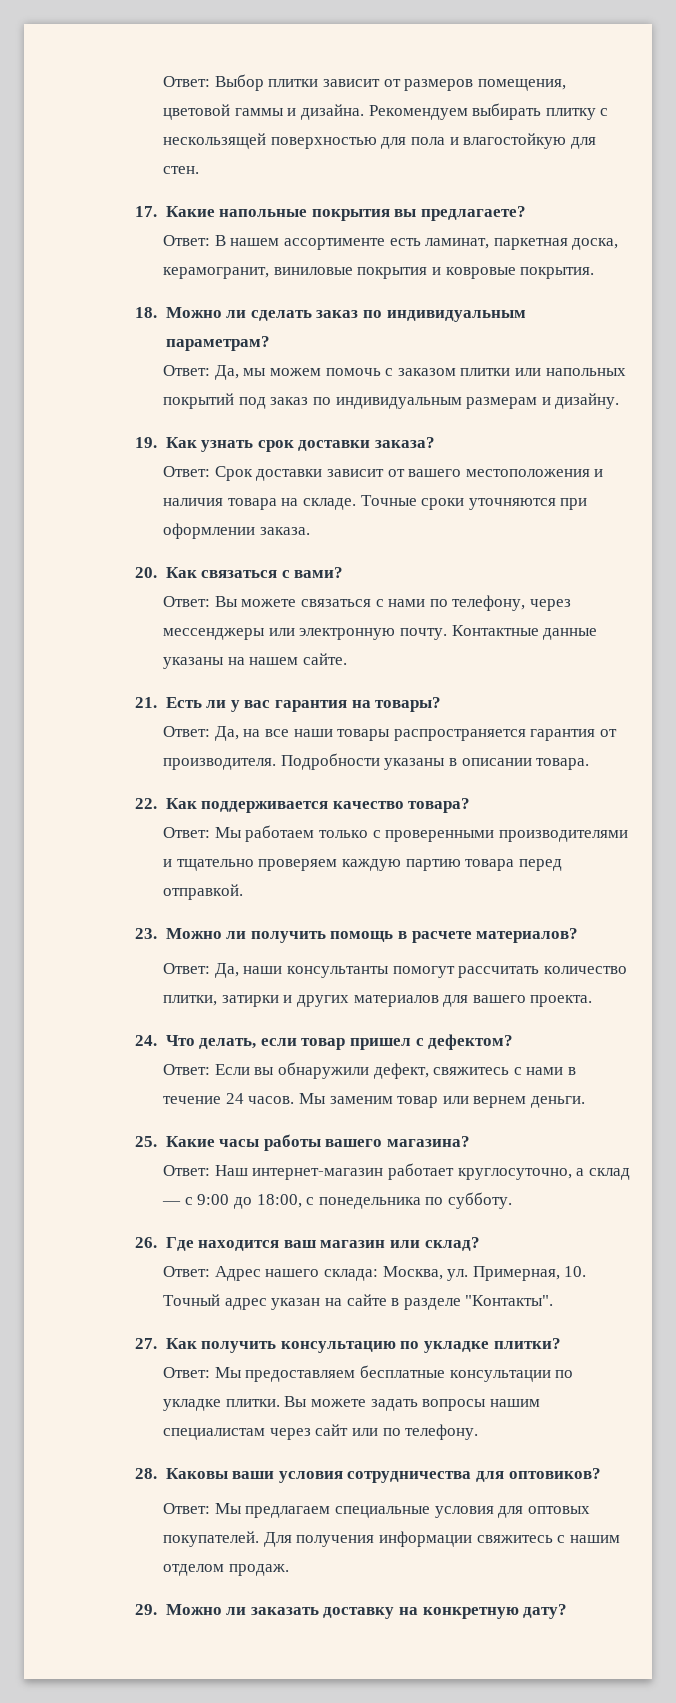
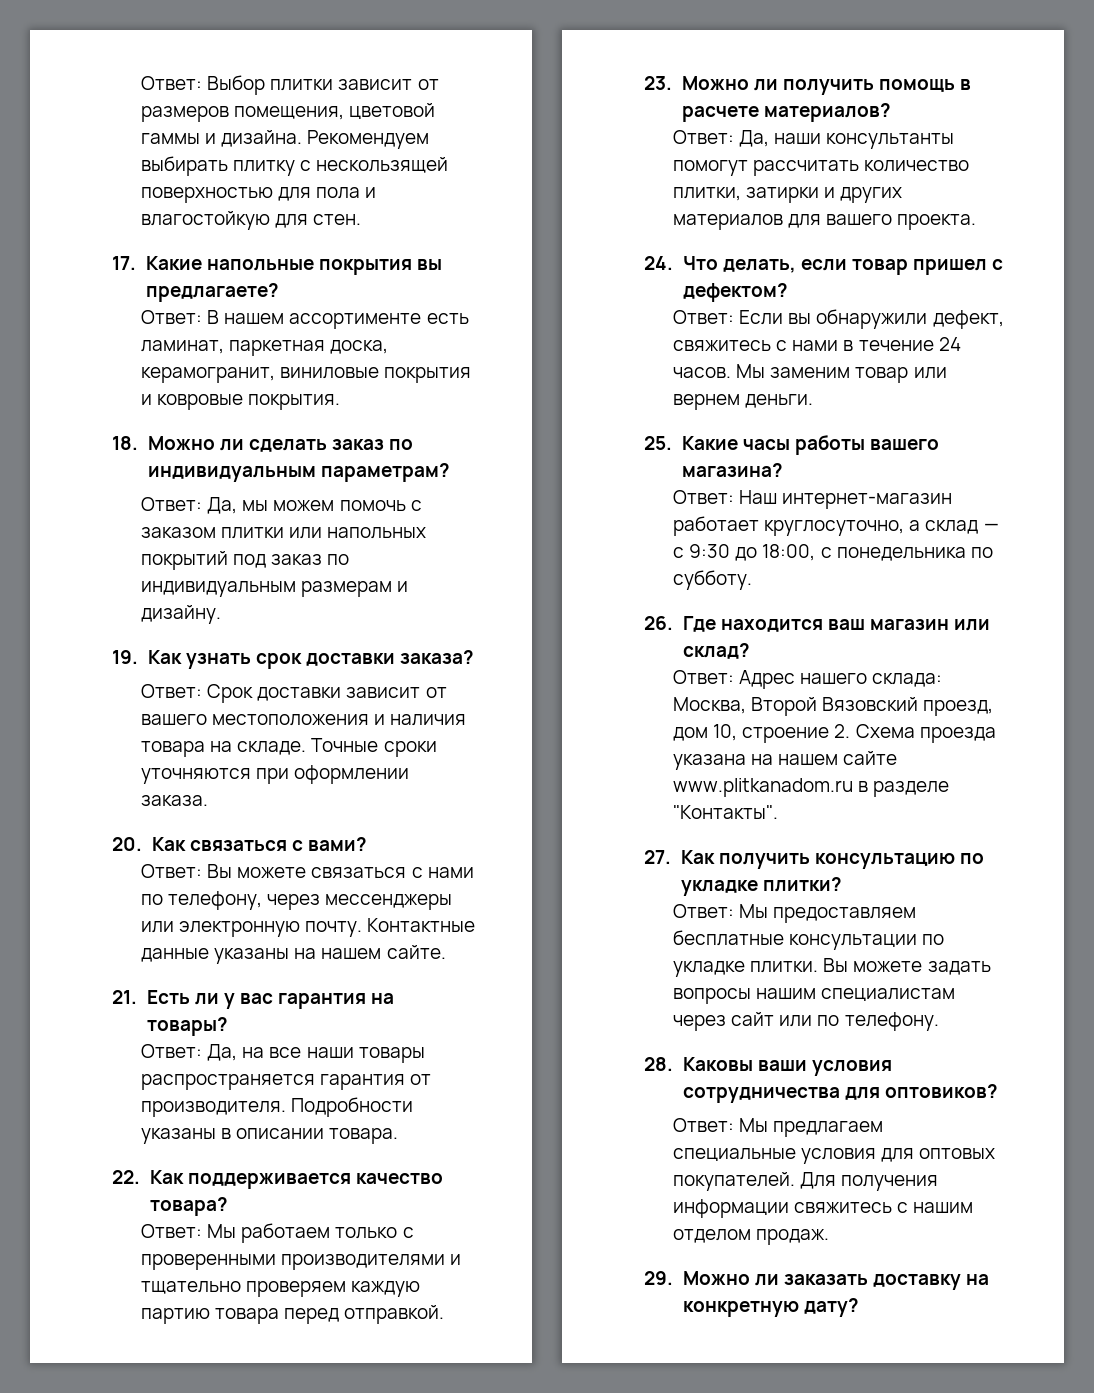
- Ответ: Наш интернет-магазин работает круглосуточно, а склад — с 9:00 до 18:00, с понедельника по субботу.
+ Ответ: Наш интернет-магазин работает круглосуточно, а склад — с 9:30 до 18:00, с понедельника по субботу.
- Ответ: Адрес нашего склада: Москва, ул. Примерная, 10. Точный адрес указан на сайте в разделе "Контакты".
+ Ответ: Адрес нашего склада: Москва, Второй Вязовский проезд, дом 10, строение 2. Схема проезда указана на нашем сайте www.plitkanadom.ru в разделе "Контакты".

